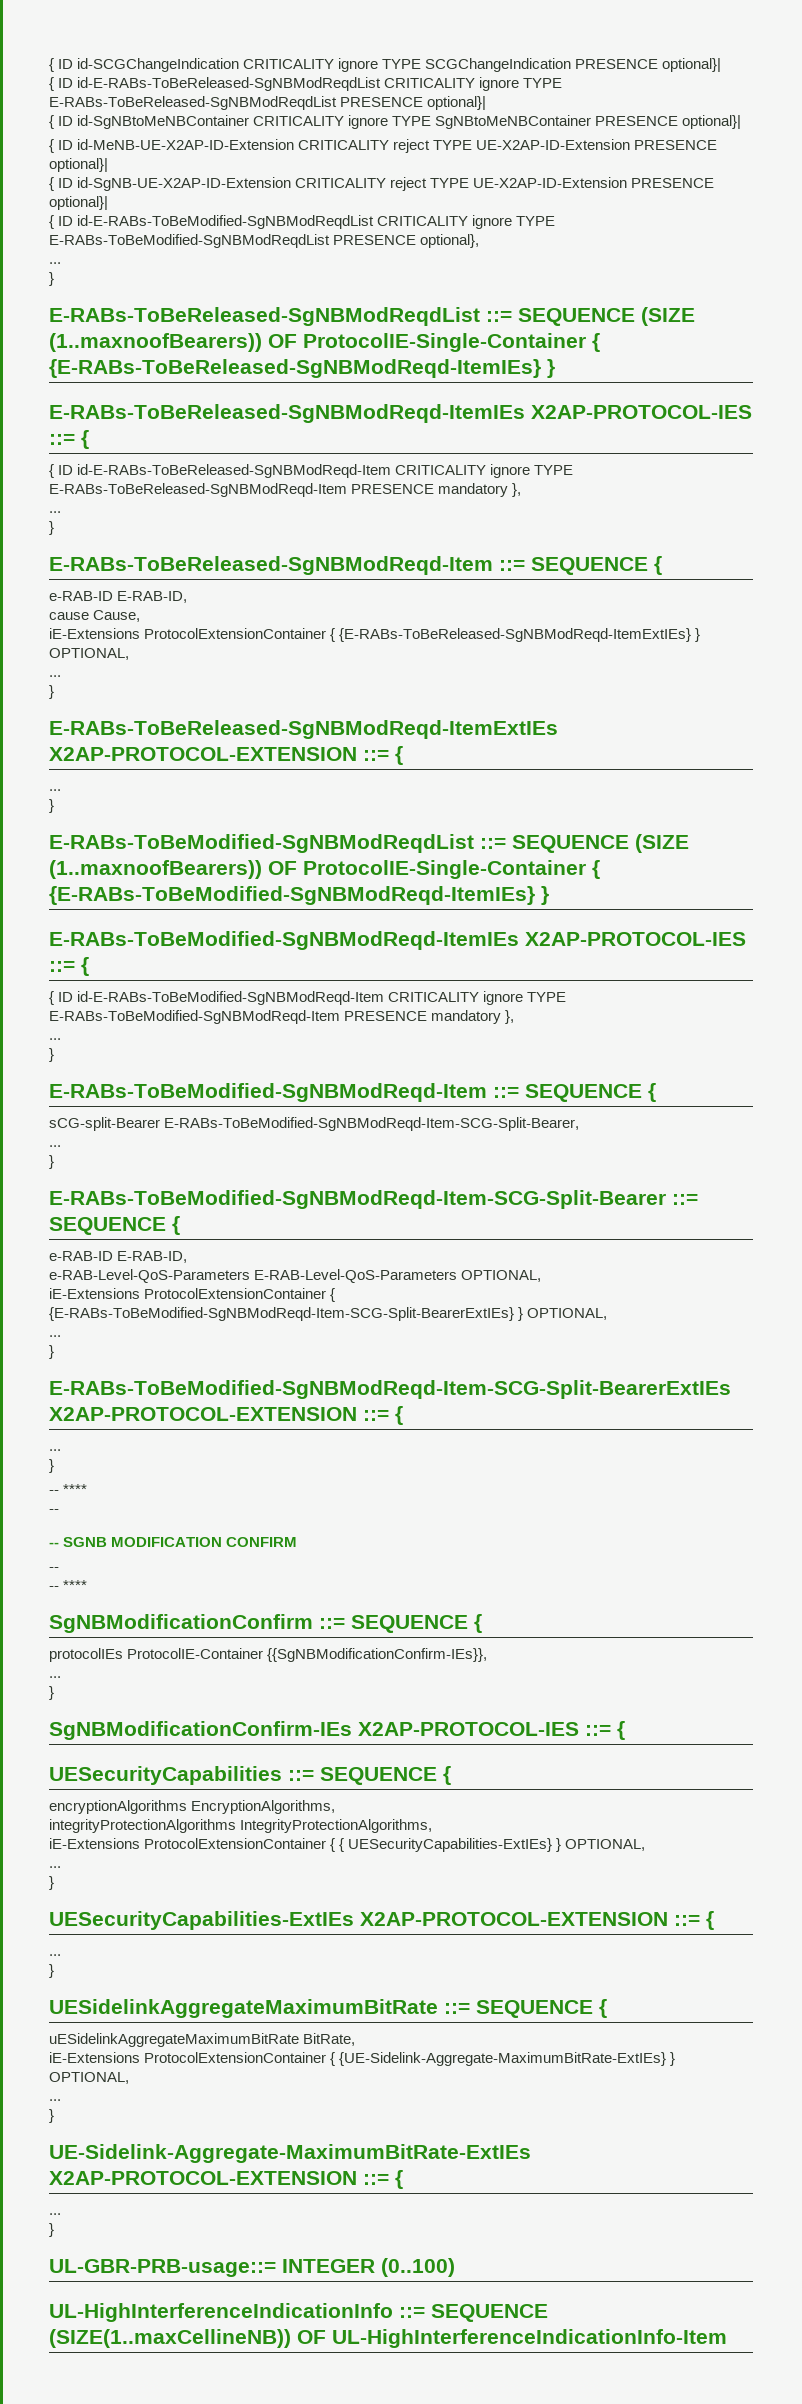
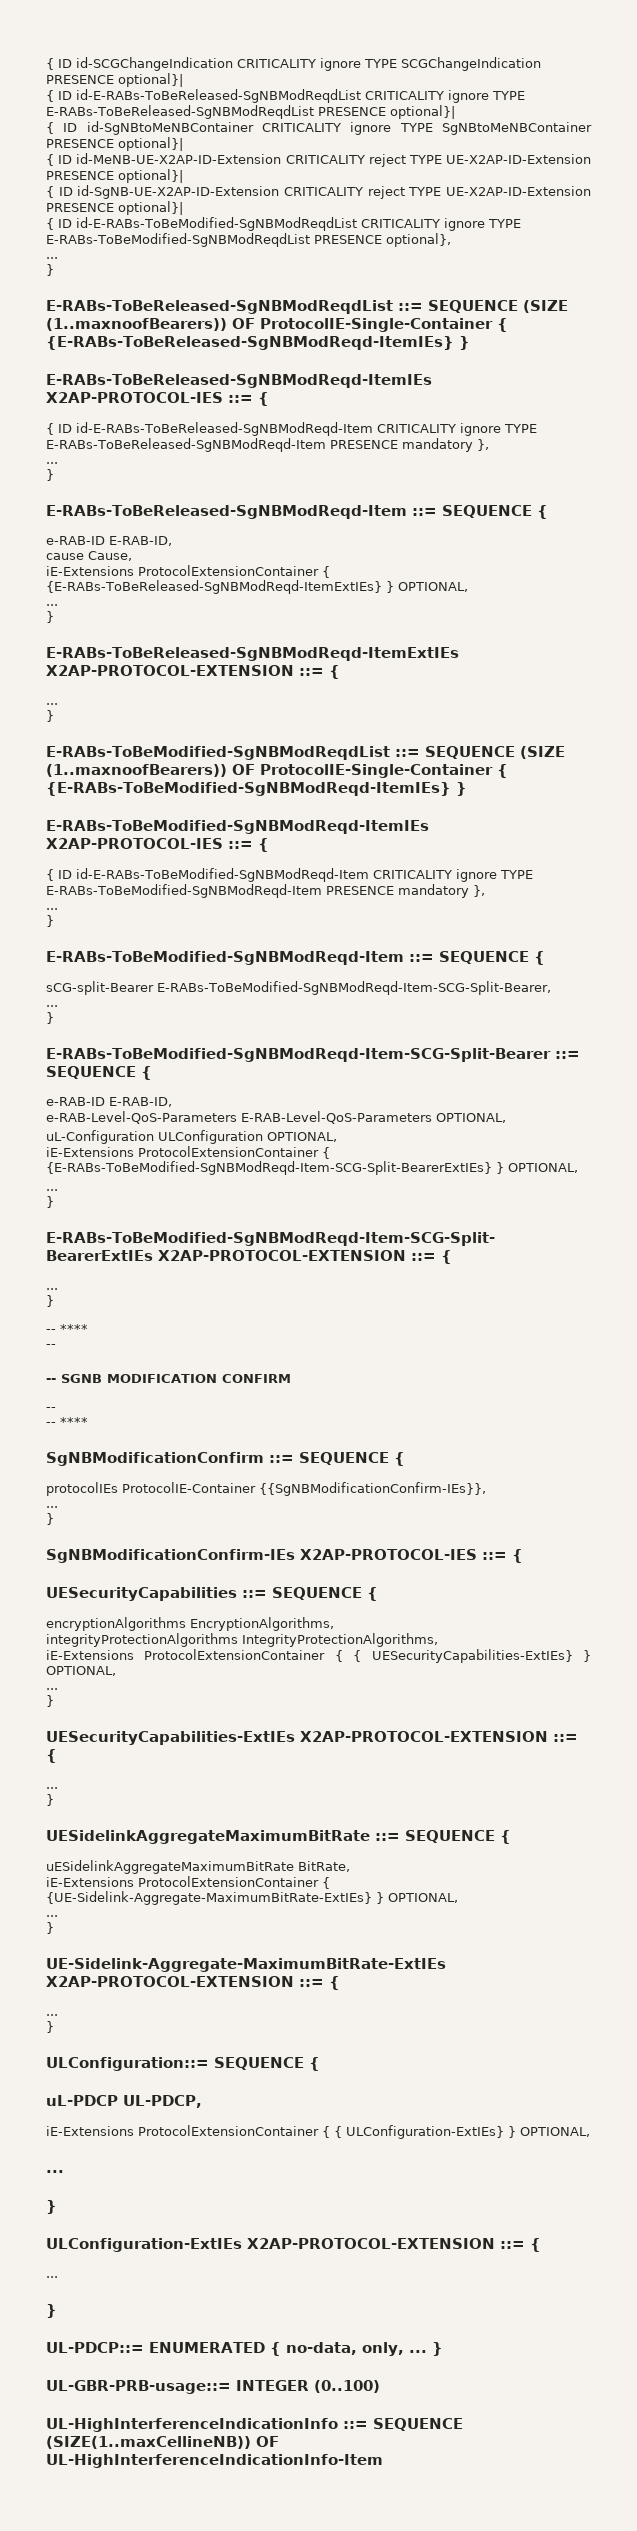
+ uL-Configuration ULConfiguration OPTIONAL,
+ ULConfiguration::= SEQUENCE {
+ uL-PDCP UL-PDCP,
+ iE-Extensions ProtocolExtensionContainer { { ULConfiguration-ExtIEs} } OPTIONAL,
+ ...
+ }
+ ULConfiguration-ExtIEs X2AP-PROTOCOL-EXTENSION ::= {
+ ...
+ }
+ UL-PDCP::= ENUMERATED { no-data, only, ... }

